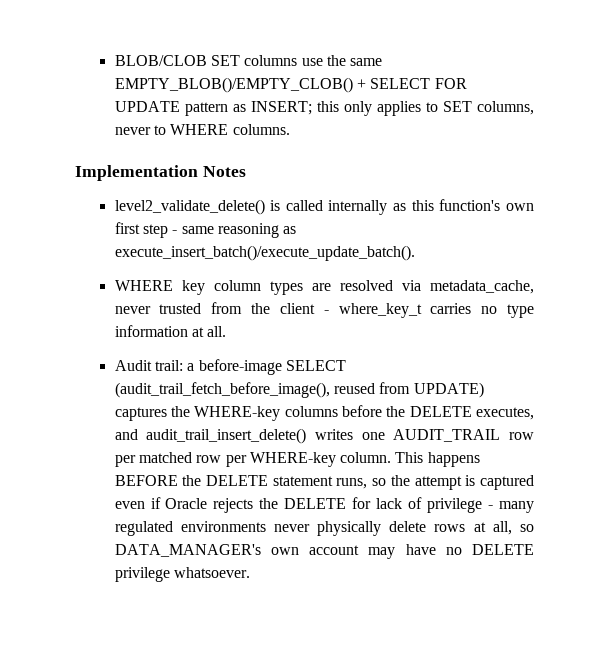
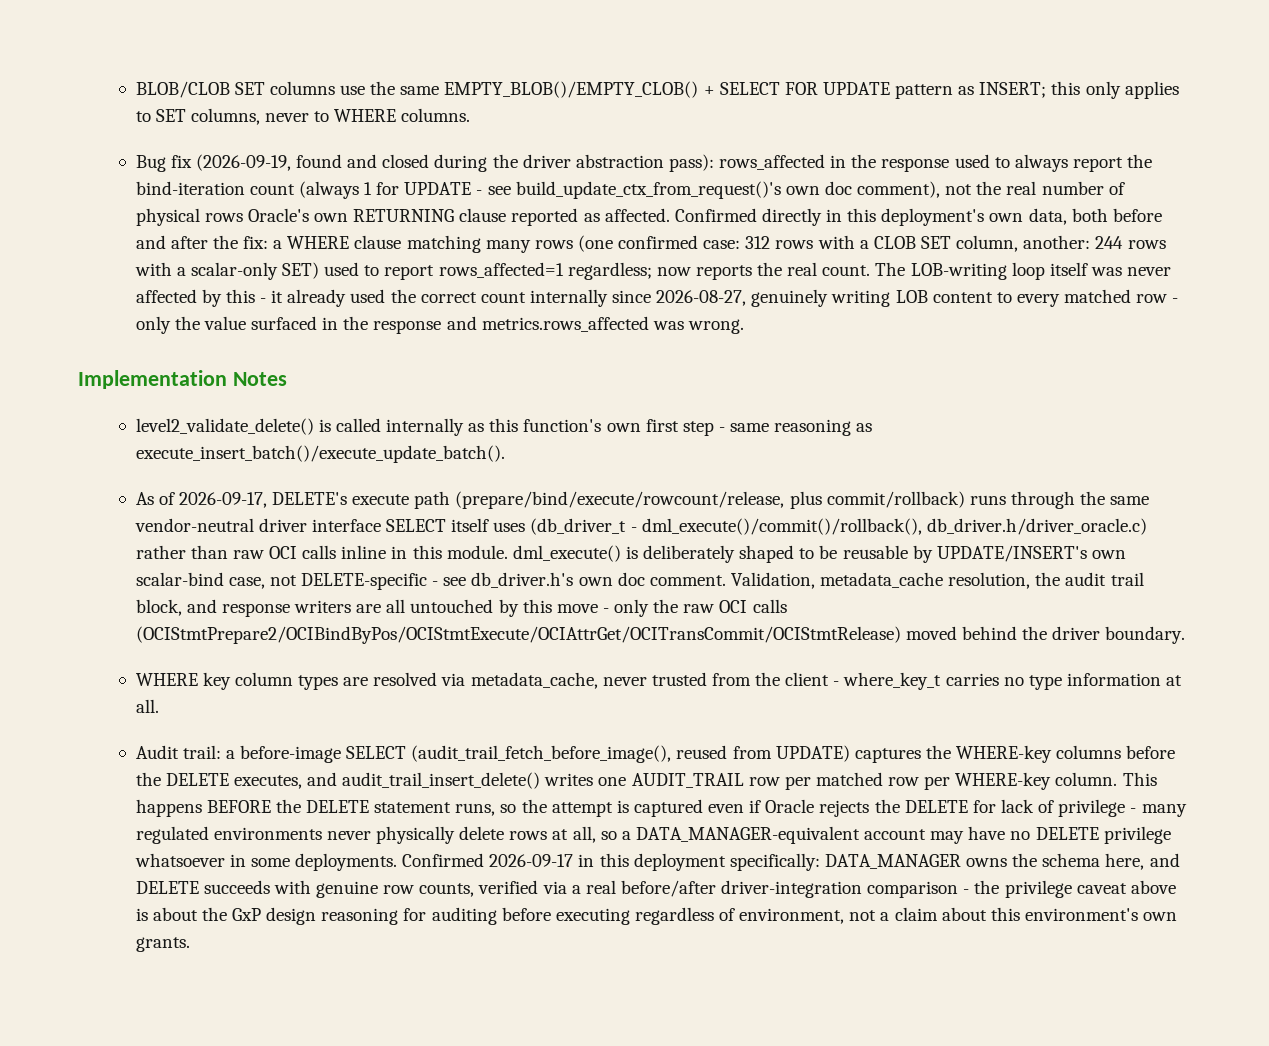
+ Bug fix (2026-09-19, found and closed during the driver abstraction pass): rows_affected in the response used to always report the bind-iteration count (always 1 for UPDATE - see build_update_ctx_from_request()'s own doc comment), not the real number of physical rows Oracle's own RETURNING clause reported as affected. Confirmed directly in this deployment's own data, both before and after the fix: a WHERE clause matching many rows (one confirmed case: 312 rows with a CLOB SET column, another: 244 rows with a scalar-only SET) used to report rows_affected=1 regardless; now reports the real count. The LOB-writing loop itself was never affected by this - it already used the correct count internally since 2026-08-27, genuinely writing LOB content to every matched row - only the value surfaced in the response and metrics.rows_affected was wrong.
+ As of 2026-09-17, DELETE's execute path (prepare/bind/execute/rowcount/release, plus commit/rollback) runs through the same vendor-neutral driver interface SELECT itself uses (db_driver_t - dml_execute()/commit()/rollback(), db_driver.h/driver_oracle.c) rather than raw OCI calls inline in this module. dml_execute() is deliberately shaped to be reusable by UPDATE/INSERT's own scalar-bind case, not DELETE-specific - see db_driver.h's own doc comment. Validation, metadata_cache resolution, the audit trail block, and response writers are all untouched by this move - only the raw OCI calls (OCIStmtPrepare2/OCIBindByPos/OCIStmtExecute/OCIAttrGet/OCITransCommit/OCIStmtRelease) moved behind the driver boundary.
- This happens BEFORE the DELETE statement runs, so the attempt is captured even if Oracle rejects the DELETE for lack of privilege - many regulated environments never physically delete rows at all, so DATA_MANAGER's own account may have no DELETE privilege whatsoever.
+ This happens BEFORE the DELETE statement runs, so the attempt is captured even if Oracle rejects the DELETE for lack of privilege - many regulated environments never physically delete rows at all, so a DATA_MANAGER-equivalent account may have no DELETE privilege whatsoever in some deployments. Confirmed 2026-09-17 in this deployment specifically: DATA_MANAGER owns the schema here, and DELETE succeeds with genuine row counts, verified via a real before/after driver-integration comparison - the privilege caveat above is about the GxP design reasoning for auditing before executing regardless of environment, not a claim about this environment's own grants.

